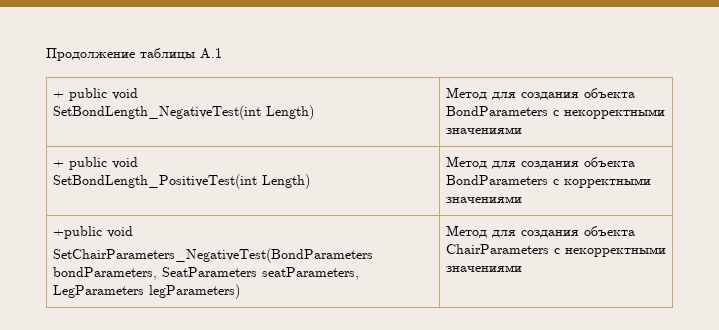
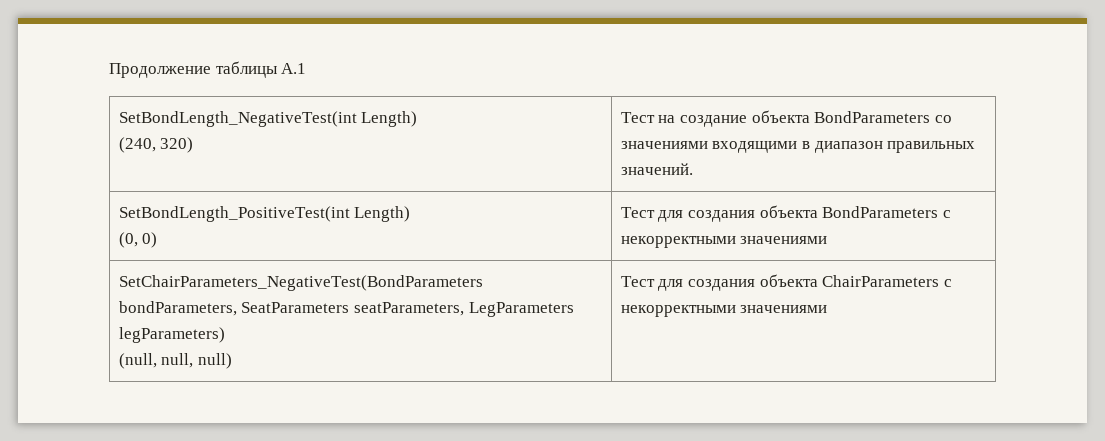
  Продолжение таблицы А.1
- + public void
- SetBondLength_NegativeTest(int Length) | Метод для создания объекта BondParameters с некорректными значениями
- + public void
- SetBondLength_PositiveTest(int Length) | Метод для создания объекта BondParameters с корректными значениями
- +public void
- SetChairParameters_NegativeTest(BondParameters bondParameters, SeatParameters seatParameters, LegParameters legParameters) | Метод для создания объекта ChairParameters с некорректными значениями
+ SetBondLength_NegativeTest(int Length)
+ (240, 320) | Тест на создание объекта BondParameters со значениями входящими в диапазон правильных значений.
+ SetBondLength_PositiveTest(int Length)
+ (0, 0) | Тест для создания объекта BondParameters с некорректными значениями
+ SetChairParameters_NegativeTest(BondParameters bondParameters, SeatParameters seatParameters, LegParameters legParameters)
+ (null, null, null) | Тест для создания объекта ChairParameters с некорректными значениями

